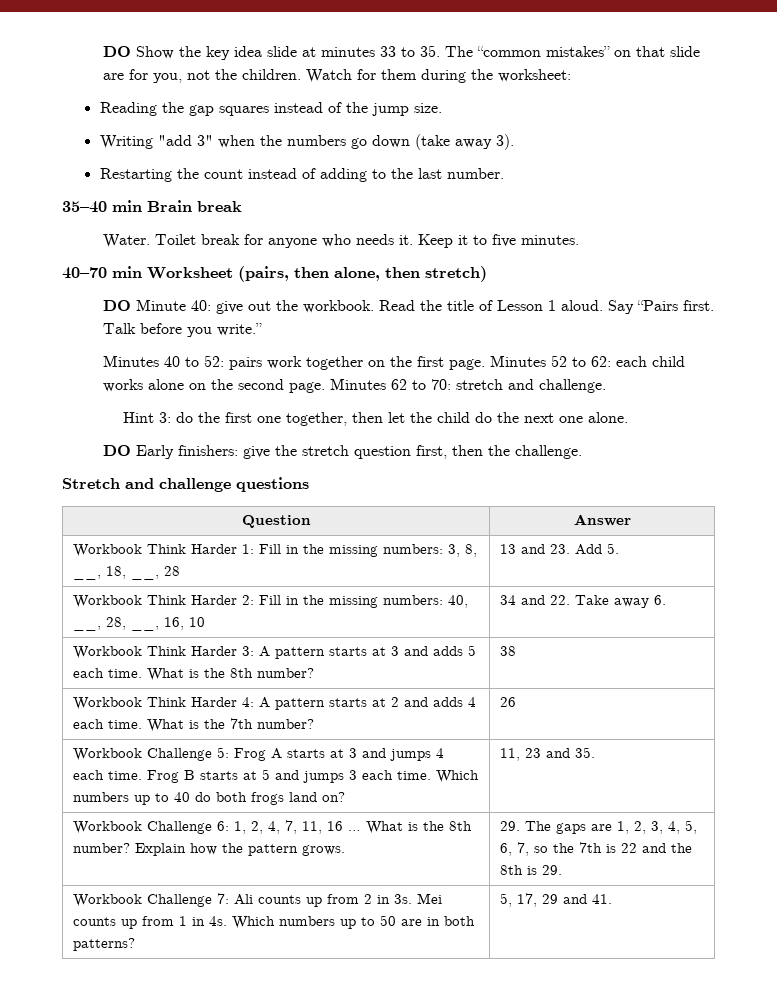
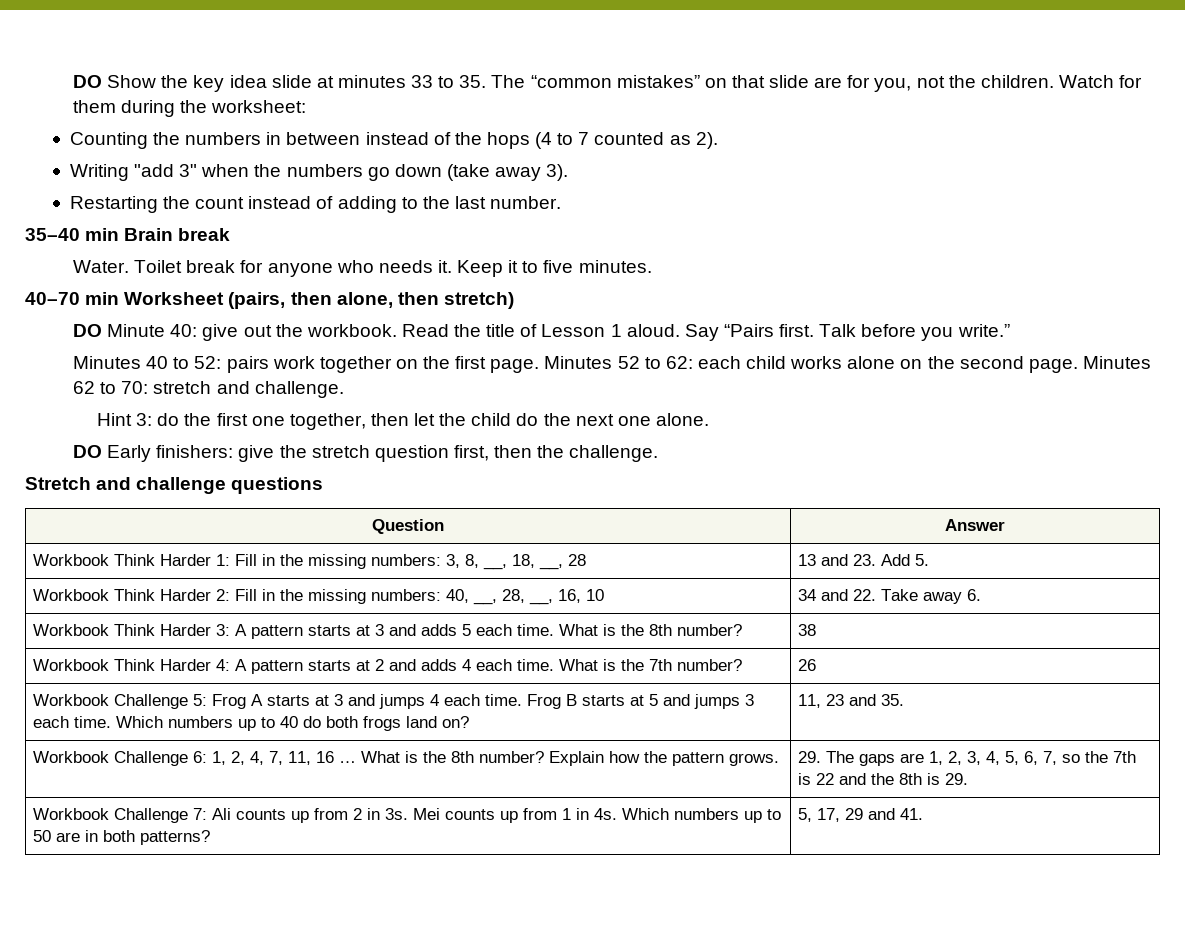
- Reading the gap squares instead of the jump size.
+ Counting the numbers in between instead of the hops (4 to 7 counted as 2).

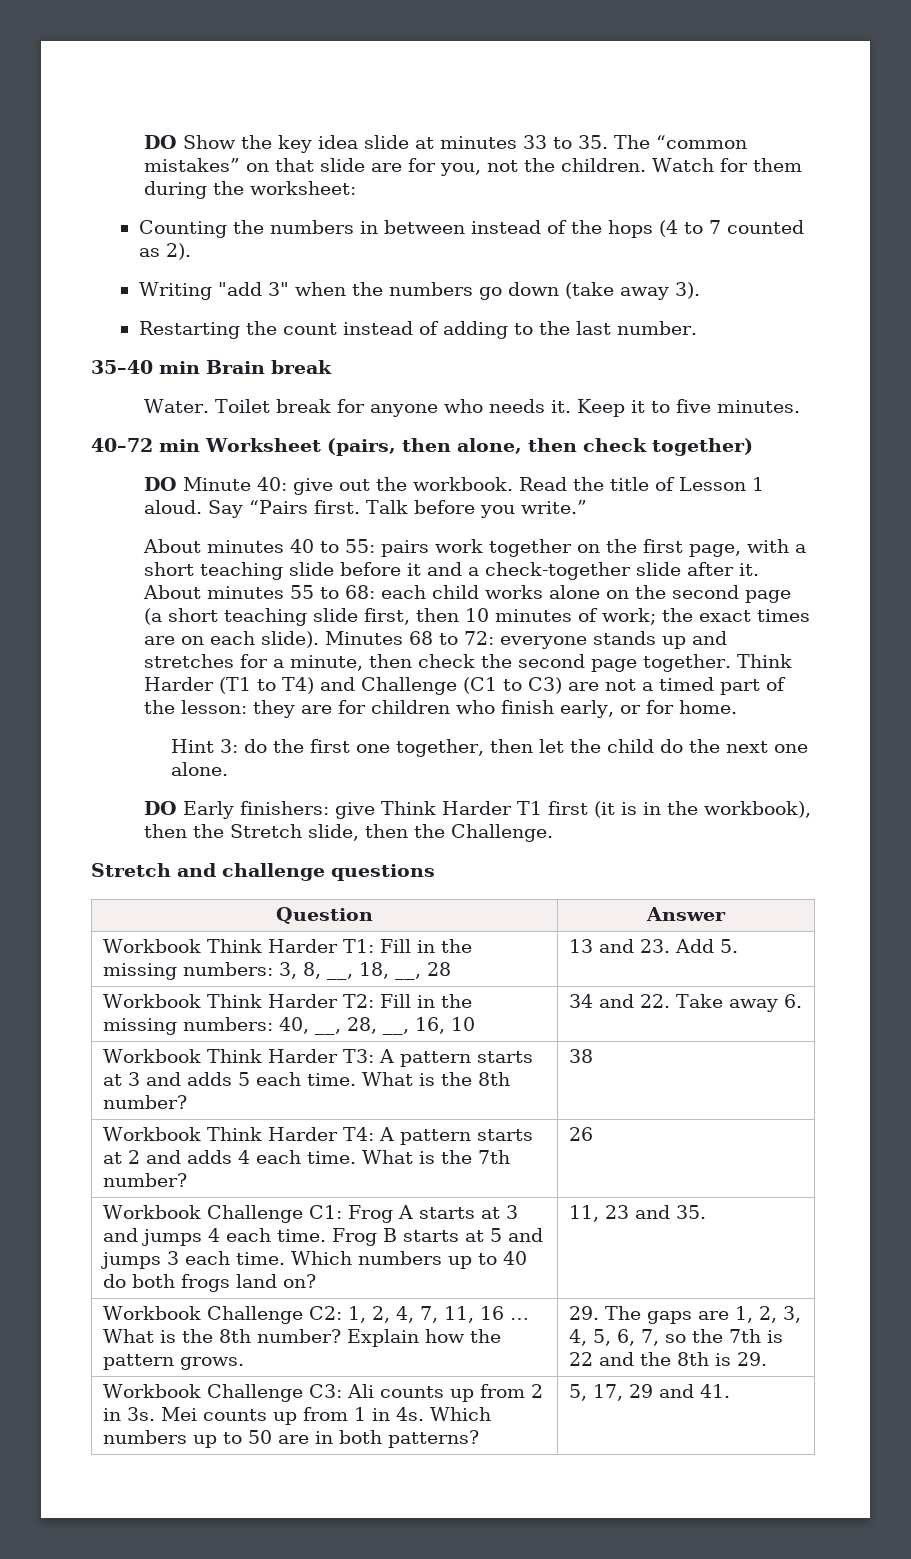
- 40–70 min Worksheet (pairs, then alone, then stretch)
+ 40–72 min Worksheet (pairs, then alone, then check together)
- Minutes 40 to 52: pairs work together on the first page. Minutes 52 to 62: each child works alone on the second page. Minutes 62 to 70: stretch and challenge.
+ About minutes 40 to 55: pairs work together on the first page, with a short teaching slide before it and a check-together slide after it. About minutes 55 to 68: each child works alone on the second page (a short teaching slide first, then 10 minutes of work; the exact times are on each slide). Minutes 68 to 72: everyone stands up and stretches for a minute, then check the second page together. Think Harder (T1 to T4) and Challenge (C1 to C3) are not a timed part of the lesson: they are for children who finish early, or for home.
- DO Early finishers: give the stretch question first, then the challenge.
+ DO Early finishers: give Think Harder T1 first (it is in the workbook), then the Stretch slide, then the Challenge.
- Workbook Think Harder 1: Fill in the missing numbers: 3, 8, __, 18, __, 28 | 13 and 23. Add 5.
+ Workbook Think Harder T1: Fill in the missing numbers: 3, 8, __, 18, __, 28 | 13 and 23. Add 5.
- Workbook Think Harder 2: Fill in the missing numbers: 40, __, 28, __, 16, 10 | 34 and 22. Take away 6.
+ Workbook Think Harder T2: Fill in the missing numbers: 40, __, 28, __, 16, 10 | 34 and 22. Take away 6.
- Workbook Think Harder 3: A pattern starts at 3 and adds 5 each time. What is the 8th number? | 38
+ Workbook Think Harder T3: A pattern starts at 3 and adds 5 each time. What is the 8th number? | 38
- Workbook Think Harder 4: A pattern starts at 2 and adds 4 each time. What is the 7th number? | 26
+ Workbook Think Harder T4: A pattern starts at 2 and adds 4 each time. What is the 7th number? | 26
- Workbook Challenge 5: Frog A starts at 3 and jumps 4 each time. Frog B starts at 5 and jumps 3 each time. Which numbers up to 40 do both frogs land on? | 11, 23 and 35.
+ Workbook Challenge C1: Frog A starts at 3 and jumps 4 each time. Frog B starts at 5 and jumps 3 each time. Which numbers up to 40 do both frogs land on? | 11, 23 and 35.
- Workbook Challenge 6: 1, 2, 4, 7, 11, 16 …
+ Workbook Challenge C2: 1, 2, 4, 7, 11, 16 …
- Workbook Challenge 7: Ali counts up from 2 in 3s. Mei counts up from 1 in 4s. Which numbers up to 50 are in both patterns? | 5, 17, 29 and 41.
+ Workbook Challenge C3: Ali counts up from 2 in 3s. Mei counts up from 1 in 4s. Which numbers up to 50 are in both patterns? | 5, 17, 29 and 41.

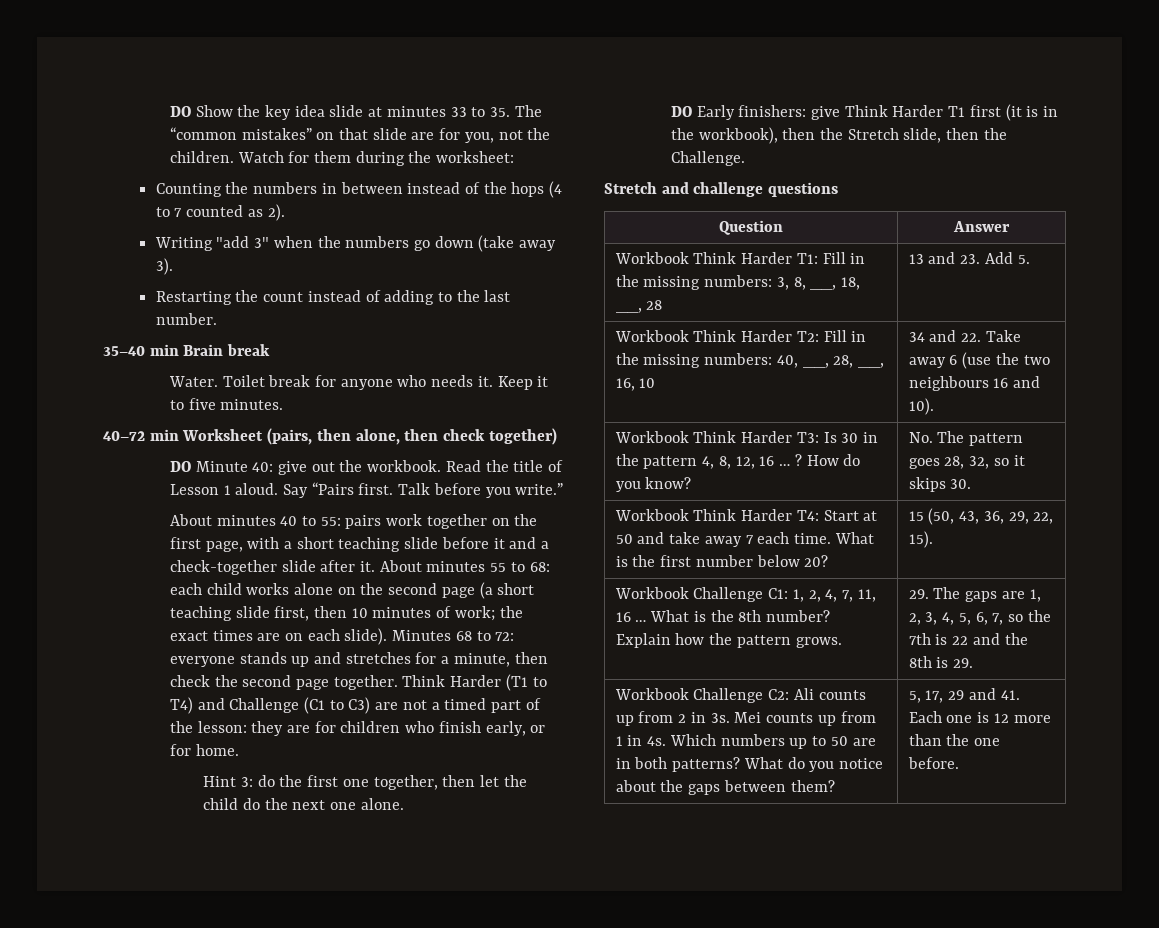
- Workbook Think Harder T2: Fill in the missing numbers: 40, __, 28, __, 16, 10 | 34 and 22. Take away 6.
- Workbook Think Harder T3: A pattern starts at 3 and adds 5 each time. What is the 8th number? | 38
- Workbook Think Harder T4: A pattern starts at 2 and adds 4 each time. What is the 7th number? | 26
- Workbook Challenge C1: Frog A starts at 3 and jumps 4 each time. Frog B starts at 5 and jumps 3 each time. Which numbers up to 40 do both frogs land on? | 11, 23 and 35.
- Workbook Challenge C2: 1, 2, 4, 7, 11, 16 …
+ Workbook Think Harder T2: Fill in the missing numbers: 40, __, 28, __, 16, 10 | 34 and 22. Take away 6 (use the two neighbours 16 and 10).
+ Workbook Think Harder T3: Is 30 in the pattern 4, 8, 12, 16 … ? How do you know? | No. The pattern goes 28, 32, so it skips 30.
+ Workbook Think Harder T4: Start at 50 and take away 7 each time. What is the first number below 20? | 15 (50, 43, 36, 29, 22, 15).
+ Workbook Challenge C1: 1, 2, 4, 7, 11, 16 …
- Workbook Challenge C3: Ali counts up from 2 in 3s.
+ Workbook Challenge C2: Ali counts up from 2 in 3s.
+ What do you notice about the gaps between them?
- 5, 17, 29 and 41.
+ 5, 17, 29 and 41. Each one is 12 more than the one before.

